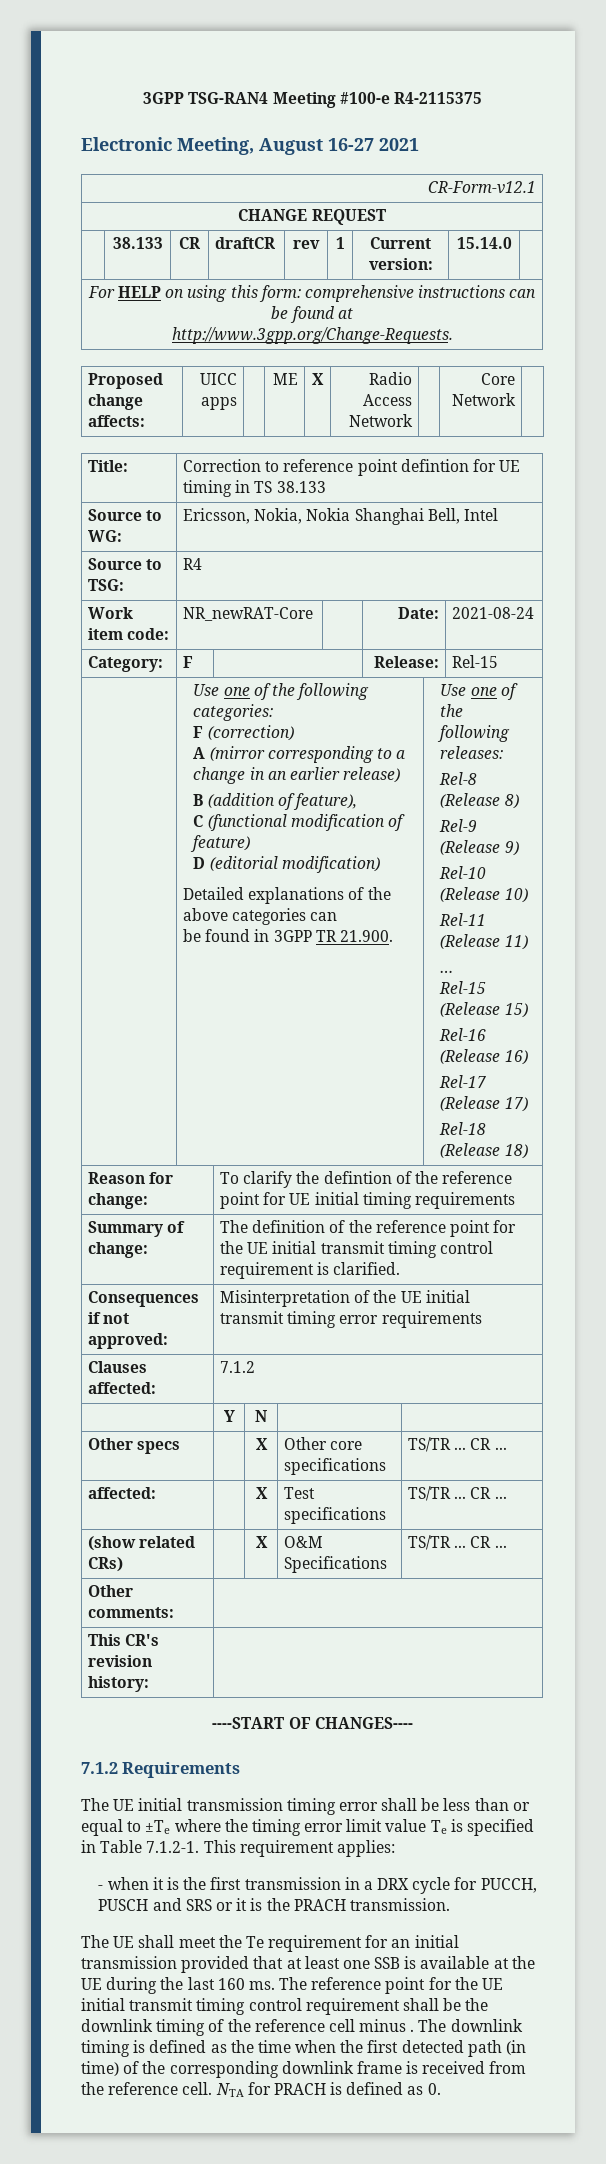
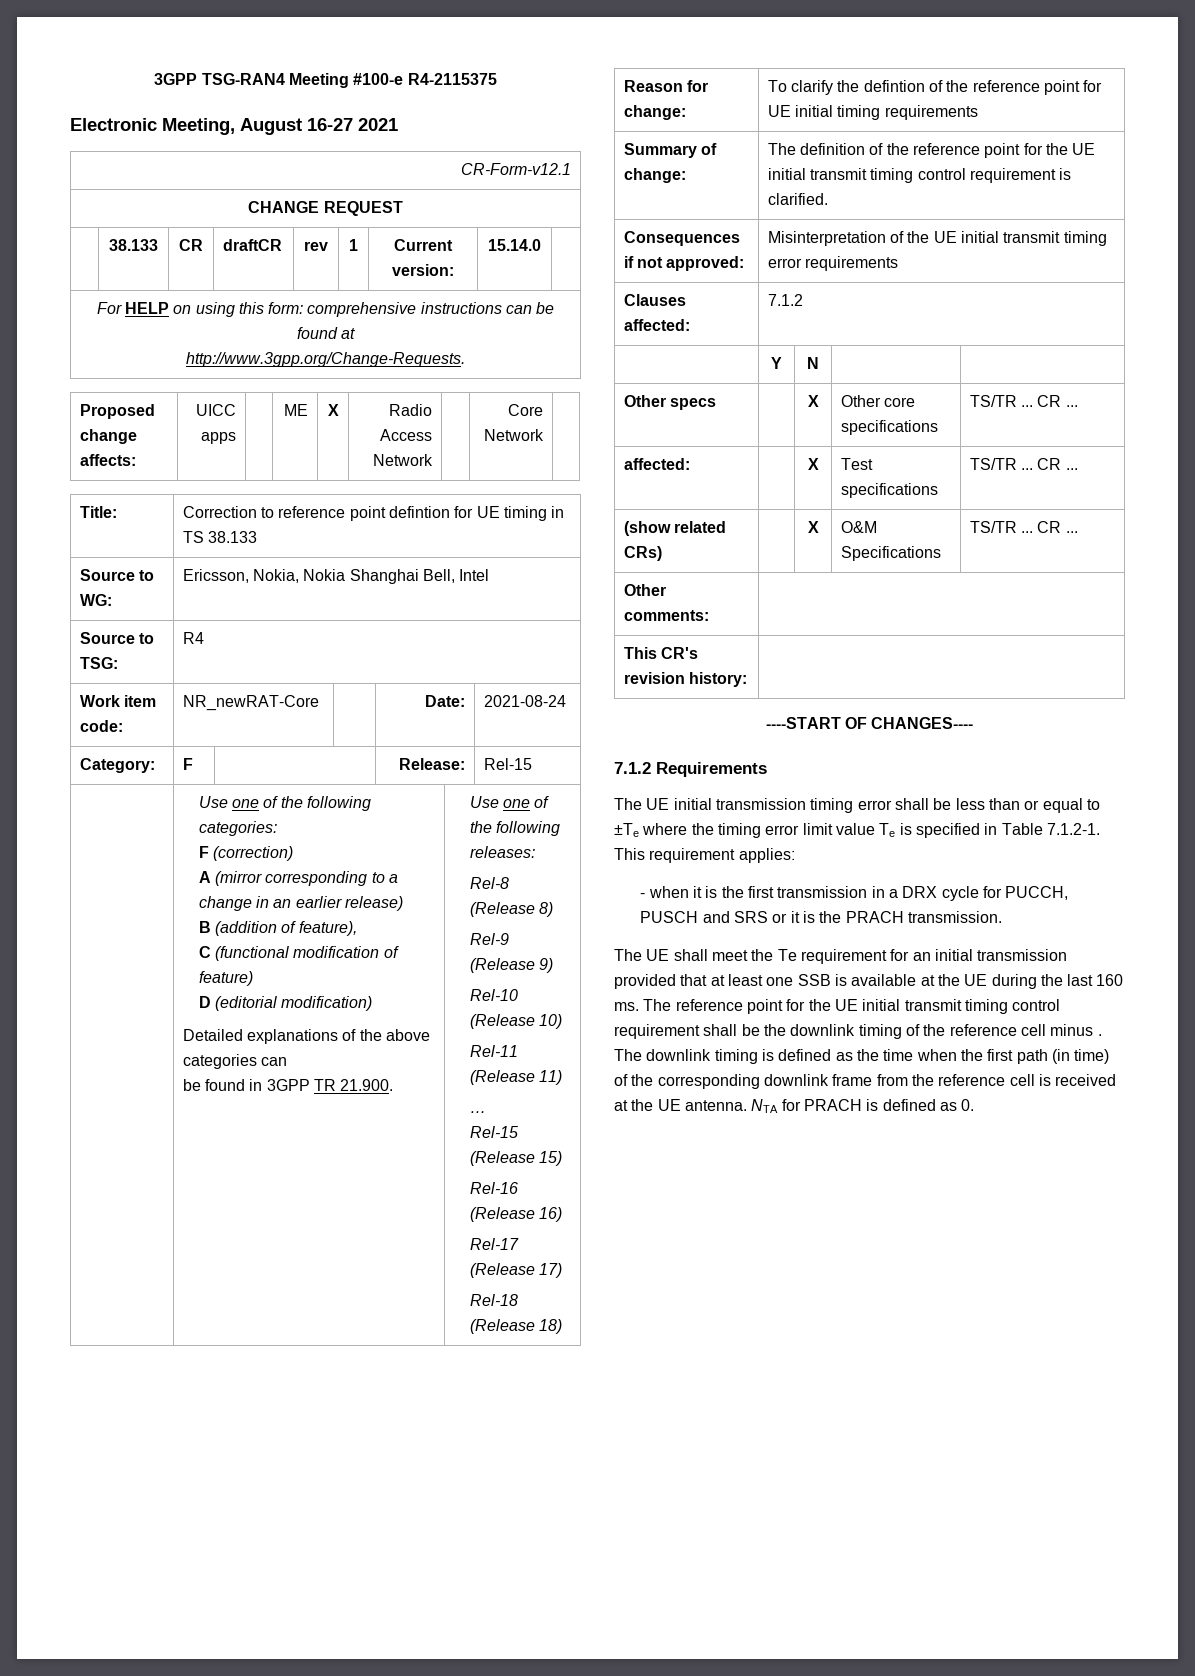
- The downlink timing is defined as the time when the first detected path (in time) of the corresponding downlink frame is received from the reference cell.
+ The downlink timing is defined as the time when the first path (in time) of the corresponding downlink frame from the reference cell is received at the UE antenna.

